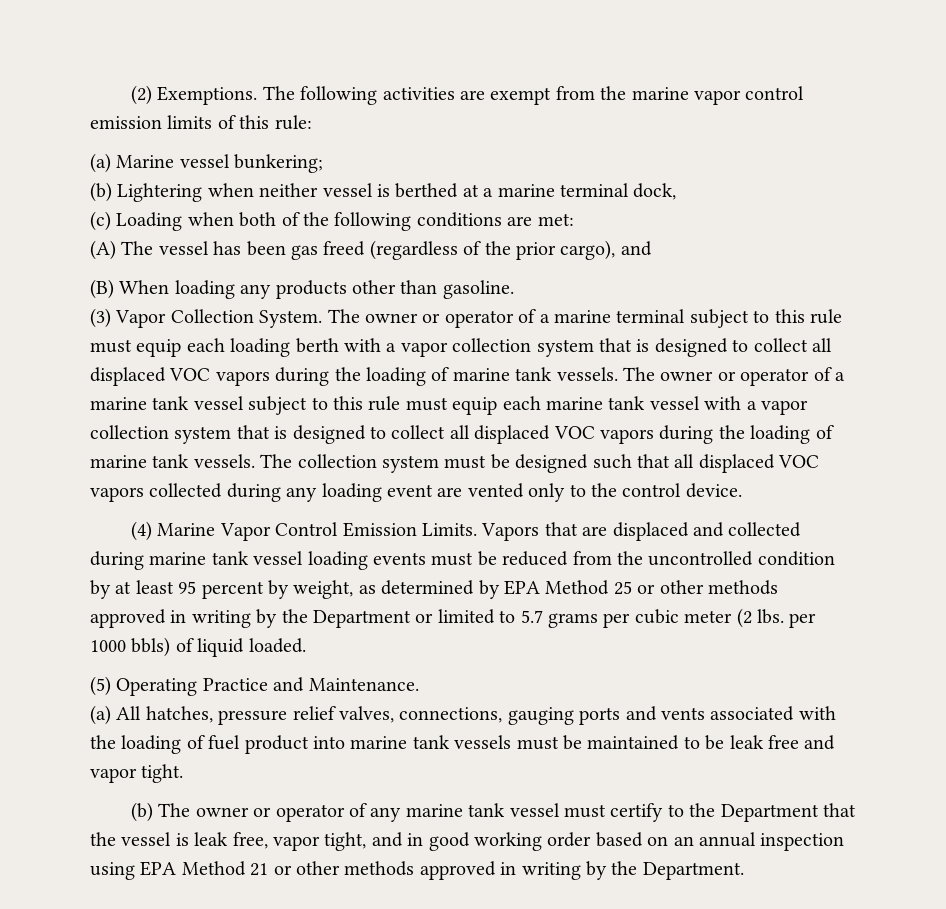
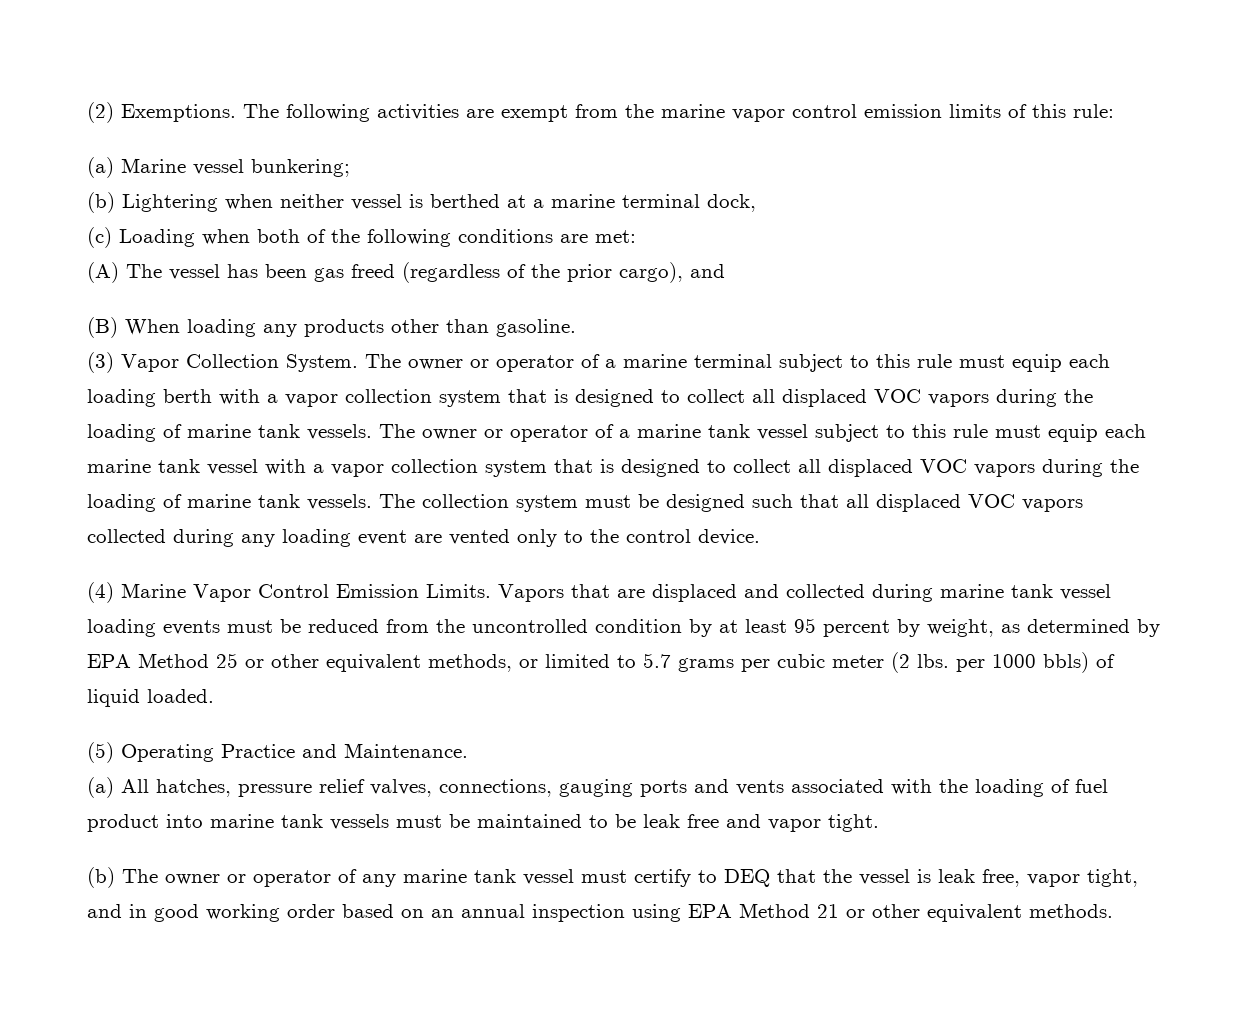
- Vapors that are displaced and collected during marine tank vessel loading events must be reduced from the uncontrolled condition by at least 95 percent by weight, as determined by EPA Method 25 or other methods approved in writing by the Department or limited to 5.7 grams per cubic meter (2 lbs. per 1000 bbls) of liquid loaded.
+ Vapors that are displaced and collected during marine tank vessel loading events must be reduced from the uncontrolled condition by at least 95 percent by weight, as determined by EPA Method 25 or other equivalent methods, or limited to 5.7 grams per cubic meter (2 lbs. per 1000 bbls) of liquid loaded.
- (b) The owner or operator of any marine tank vessel must certify to the Department that the vessel is leak free, vapor tight, and in good working order based on an annual inspection using EPA Method 21 or other methods approved in writing by the Department.
+ (b) The owner or operator of any marine tank vessel must certify to DEQ that the vessel is leak free, vapor tight, and in good working order based on an annual inspection using EPA Method 21 or other equivalent methods.

